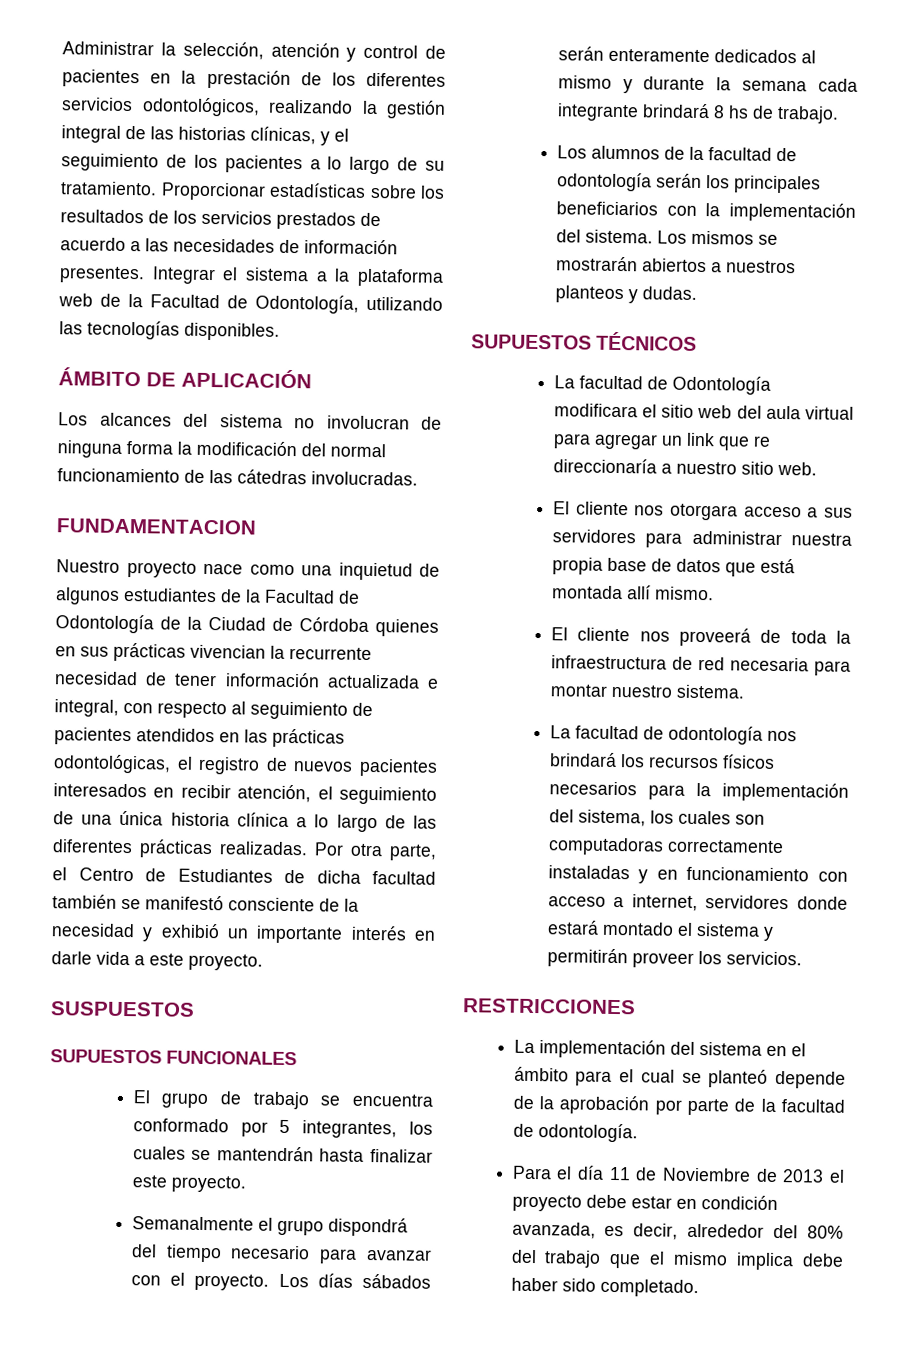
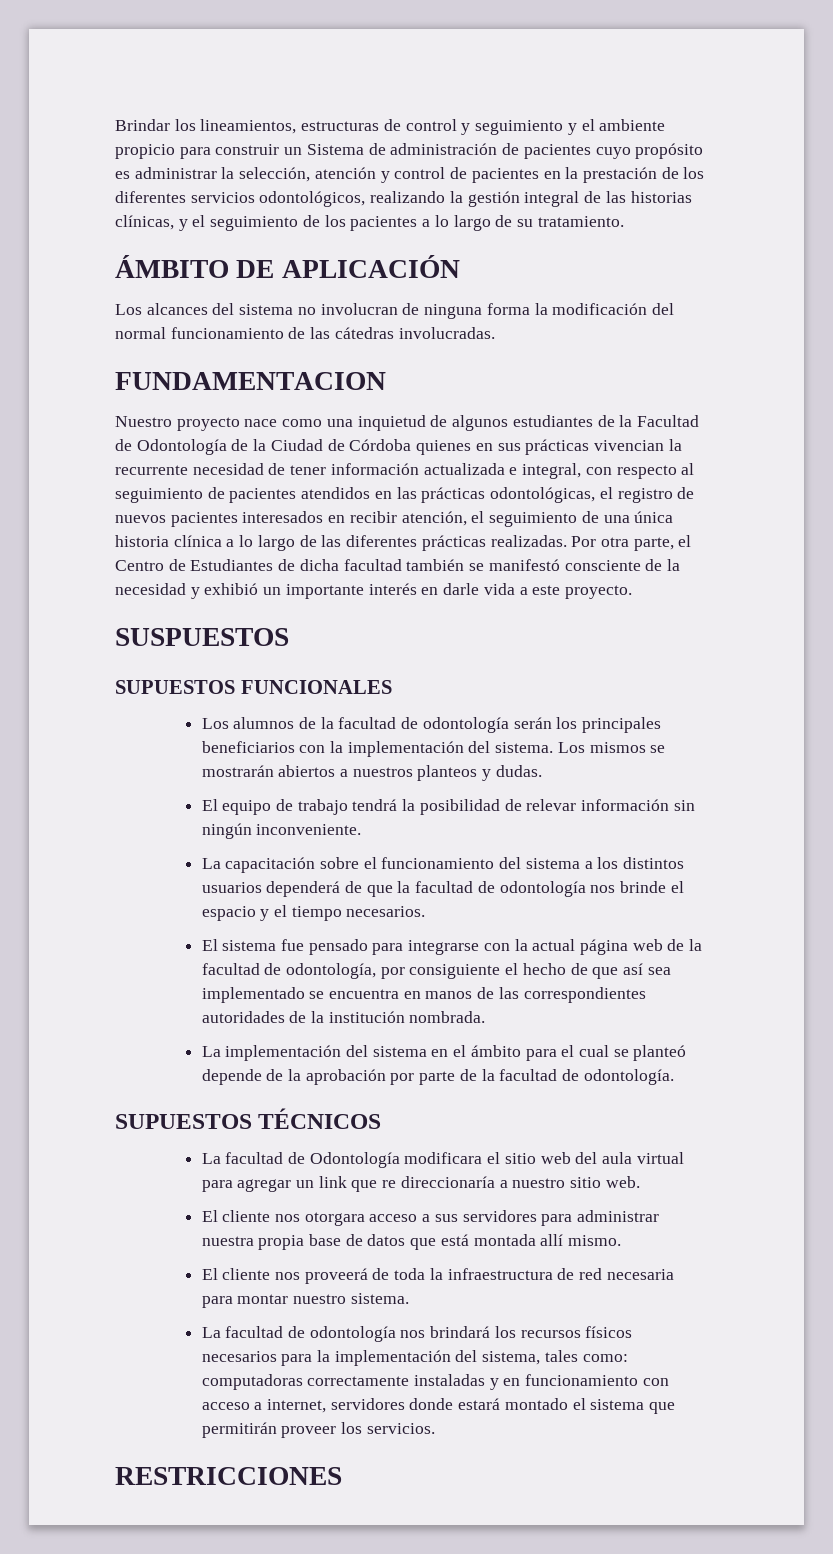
- Administrar la selección, atención y control de pacientes en la prestación de los diferentes servicios odontológicos, realizando la gestión integral de las historias clínicas, y el seguimiento de los pacientes a lo largo de su tratamiento. Proporcionar estadísticas sobre los resultados de los servicios prestados de acuerdo a las necesidades de información presentes. Integrar el sistema a la plataforma web de la Facultad de Odontología, utilizando las tecnologías disponibles.
+ Brindar los lineamientos, estructuras de control y seguimiento y el ambiente propicio para construir un Sistema de administración de pacientes cuyo propósito es administrar la selección, atención y control de pacientes en la prestación de los diferentes servicios odontológicos, realizando la gestión integral de las historias clínicas, y el seguimiento de los pacientes a lo largo de su tratamiento.
- El grupo de trabajo se encuentra conformado por 5 integrantes, los cuales se mantendrán hasta finalizar este proyecto.
- Semanalmente el grupo dispondrá del tiempo necesario para avanzar con el proyecto. Los días sábados serán enteramente dedicados al mismo y durante la semana cada integrante brindará 8 hs de trabajo.
+ El equipo de trabajo tendrá la posibilidad de relevar información sin ningún inconveniente.
+ La capacitación sobre el funcionamiento del sistema a los distintos usuarios dependerá de que la facultad de odontología nos brinde el espacio y el tiempo necesarios.
+ El sistema fue pensado para integrarse con la actual página web de la facultad de odontología, por consiguiente el hecho de que así sea implementado se encuentra en manos de las correspondientes autoridades de la institución nombrada.
+ La implementación del sistema en el ámbito para el cual se planteó depende de la aprobación por parte de la facultad de odontología.
- La facultad de odontología nos brindará los recursos físicos necesarios para la implementación del sistema, los cuales son computadoras correctamente instaladas y en funcionamiento con acceso a internet, servidores donde estará montado el sistema y permitirán proveer los servicios.
+ La facultad de odontología nos brindará los recursos físicos necesarios para la implementación del sistema, tales como: computadoras correctamente instaladas y en funcionamiento con acceso a internet, servidores donde estará montado el sistema que permitirán proveer los servicios.
- La implementación del sistema en el ámbito para el cual se planteó depende de la aprobación por parte de la facultad de odontología.
- Para el día 11 de Noviembre de 2013 el proyecto debe estar en condición avanzada, es decir, alrededor del 80% del trabajo que el mismo implica debe haber sido completado.

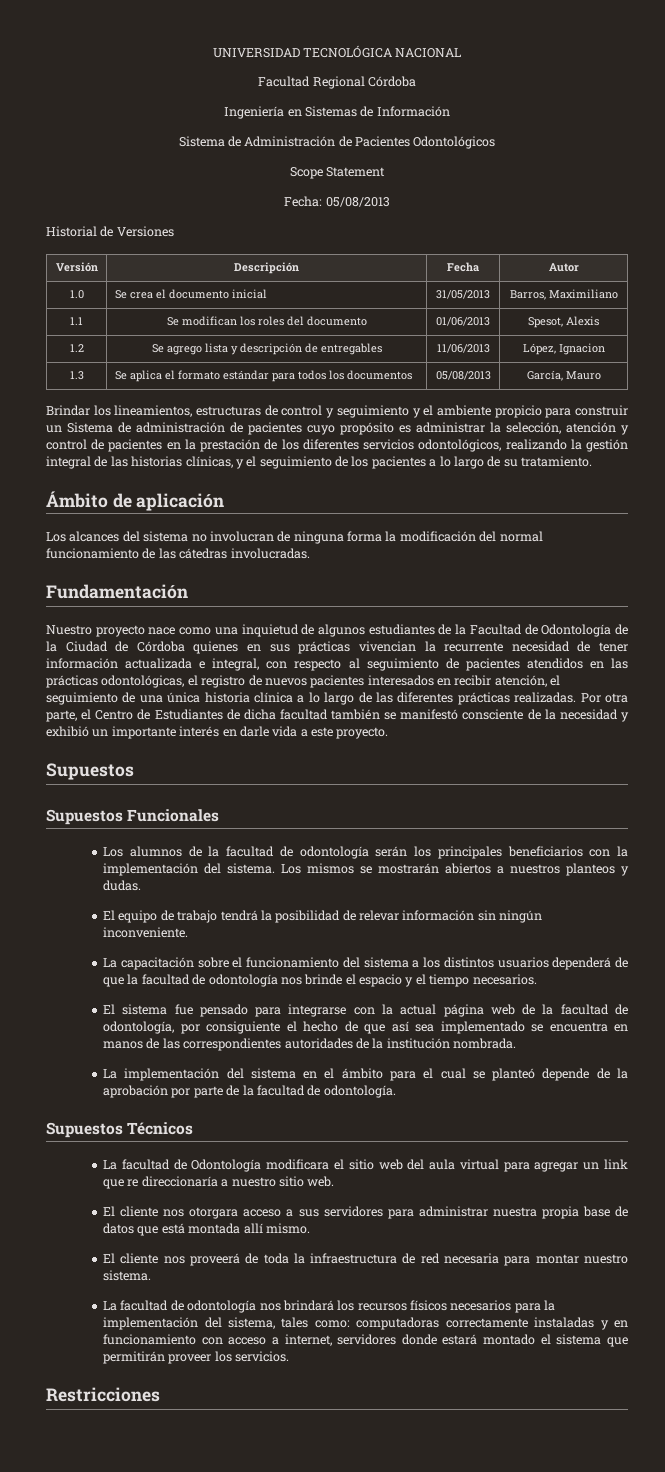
+ UNIVERSIDAD TECNOLÓGICA NACIONAL
+ Facultad Regional Córdoba
+ Ingeniería en Sistemas de Información
+ Sistema de Administración de Pacientes Odontológicos
+ Scope Statement
+ Fecha: 05/08/2013
+ Historial de Versiones
+ Versión | Descripción | Fecha | Autor
+ 1.0 | Se crea el documento inicial | 31/05/2013 | Barros, Maximiliano
+ 1.1 | Se modifican los roles del documento | 01/06/2013 | Spesot, Alexis
+ 1.2 | Se agrego lista y descripción de entregables | 11/06/2013 | López, Ignacion
+ 1.3 | Se aplica el formato estándar para todos los documentos | 05/08/2013 | García, Mauro
- ÁMBITO DE APLICACIÓN
+ Ámbito de aplicación
- FUNDAMENTACION
+ Fundamentación
  Por otra parte, el Centro de Estudiantes de dicha facultad también se manifestó consciente de la necesidad y exhibió un importante interés en darle vida a este proyecto.
- SUSPUESTOS
- SUPUESTOS FUNCIONALES
+ Supuestos
+ Supuestos Funcionales
- SUPUESTOS TÉCNICOS
+ Supuestos Técnicos
- RESTRICCIONES
+ Restricciones

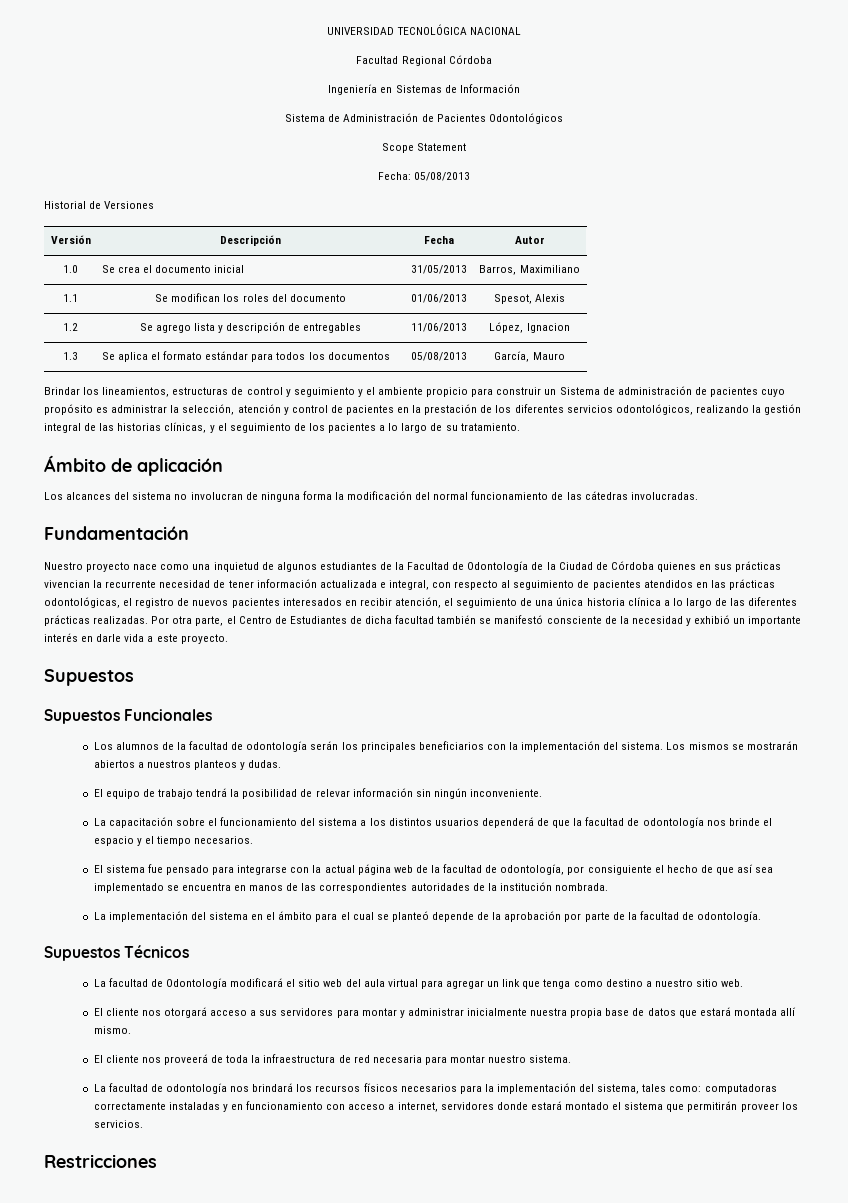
- La facultad de Odontología modificara el sitio web del aula virtual para agregar un link que re direccionaría a nuestro sitio web.
+ La facultad de Odontología modificará el sitio web del aula virtual para agregar un link que tenga como destino a nuestro sitio web.
- El cliente nos otorgara acceso a sus servidores para administrar nuestra propia base de datos que está montada allí mismo.
+ El cliente nos otorgará acceso a sus servidores para montar y administrar inicialmente nuestra propia base de datos que estará montada allí mismo.

